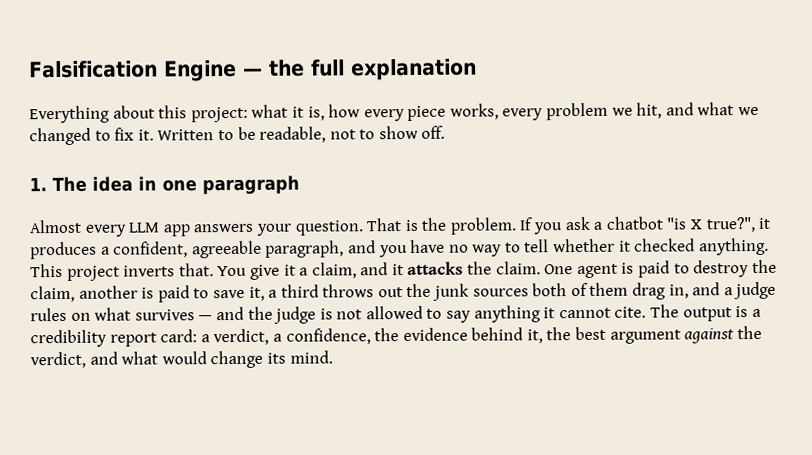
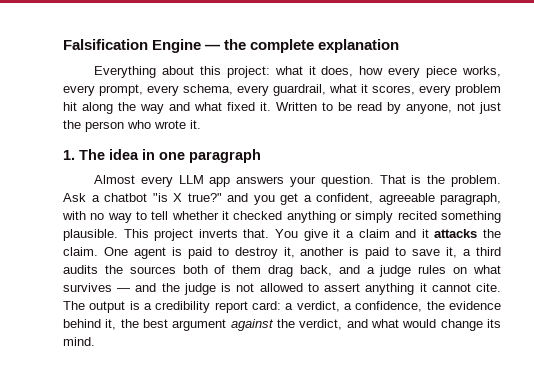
- Falsification Engine — the full explanation
+ Falsification Engine — the complete explanation
- Everything about this project: what it is, how every piece works, every problem we hit, and what we changed to fix it. Written to be readable, not to show off.
+ Everything about this project: what it does, how every piece works, every prompt, every schema, every guardrail, what it scores, every problem hit along the way and what fixed it. Written to be read by anyone, not just the person who wrote it.
- If you ask a chatbot "is X true?", it produces a confident, agreeable paragraph, and you have no way to tell whether it checked anything.
+ Ask a chatbot "is X true?" and you get a confident, agreeable paragraph, with no way to tell whether it checked anything or simply recited something plausible.
- You give it a claim, and it attacks the claim.
+ You give it a claim and it attacks the claim.
- One agent is paid to destroy the claim, another is paid to save it, a third throws out the junk sources both of them drag in, and a judge rules on what survives — and the judge is not allowed to say anything it cannot cite.
+ One agent is paid to destroy it, another is paid to save it, a third audits the sources both of them drag back, and a judge rules on what survives — and the judge is not allowed to assert anything it cannot cite.

